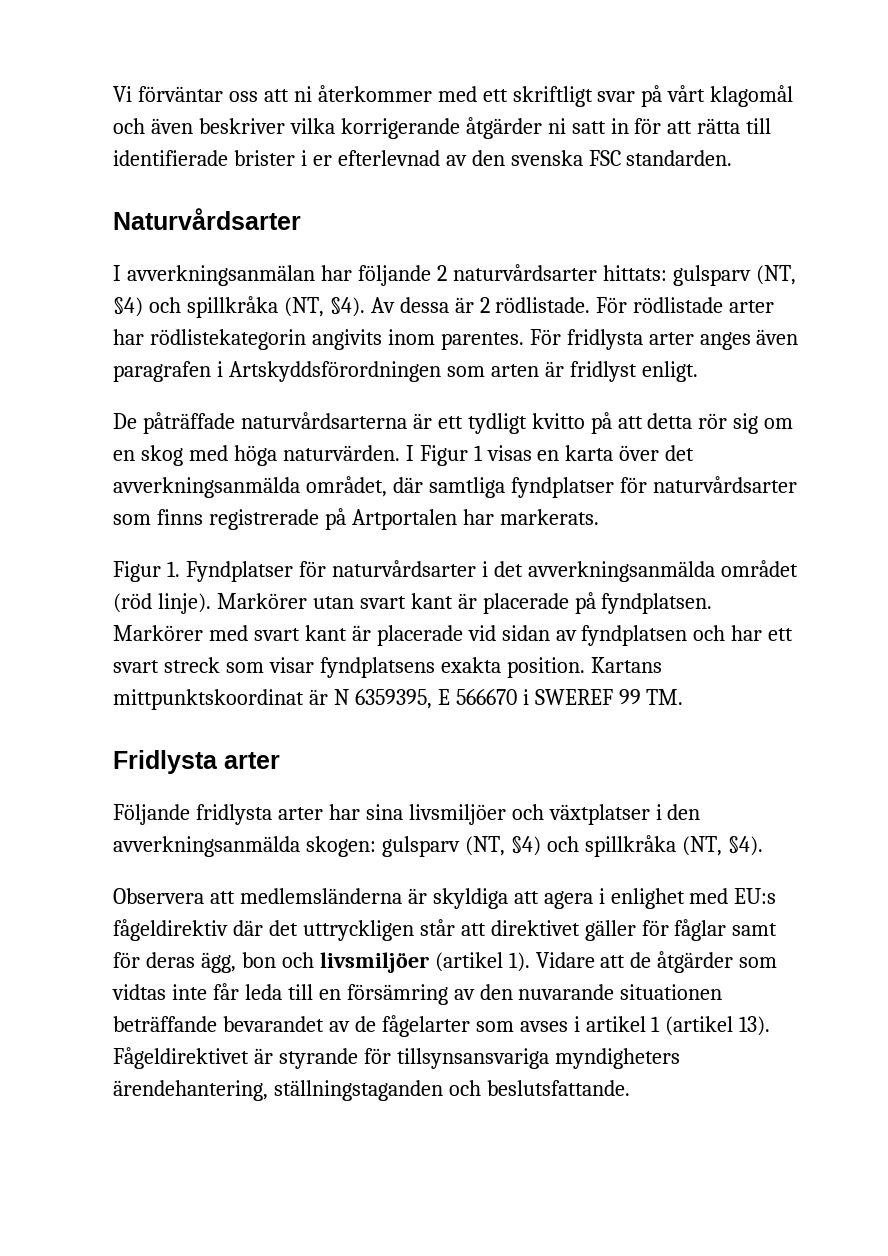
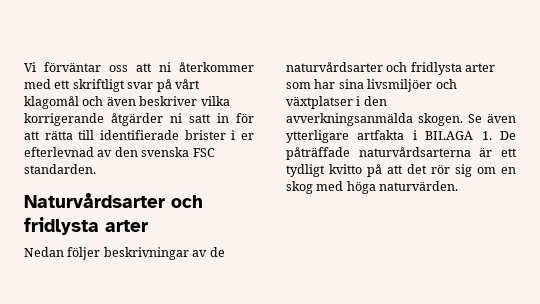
- Naturvårdsarter
- I avverkningsanmälan har följande 2 naturvårdsarter hittats: gulsparv (NT, §4) och spillkråka (NT, §4). Av dessa är 2 rödlistade. För rödlistade arter har rödlistekategorin angivits inom parentes. För fridlysta arter anges även paragrafen i Artskyddsförordningen som arten är fridlyst enligt.
- De påträffade naturvårdsarterna är ett tydligt kvitto på att detta rör sig om en skog med höga naturvärden. I Figur 1 visas en karta över det avverkningsanmälda området, där samtliga fyndplatser för naturvårdsarter som finns registrerade på Artportalen har markerats.
- Figur 1. Fyndplatser för naturvårdsarter i det avverkningsanmälda området (röd linje). Markörer utan svart kant är placerade på fyndplatsen. Markörer med svart kant är placerade vid sidan av fyndplatsen och har ett svart streck som visar fyndplatsens exakta position. Kartans mittpunktskoordinat är N 6359395, E 566670 i SWEREF 99 TM.
- Fridlysta arter
- Följande fridlysta arter har sina livsmiljöer och växtplatser i den avverkningsanmälda skogen: gulsparv (NT, §4) och spillkråka (NT, §4).
- Observera att medlemsländerna är skyldiga att agera i enlighet med EU:s fågeldirektiv där det uttryckligen står att direktivet gäller för fåglar samt för deras ägg, bon och livsmiljöer (artikel 1). Vidare att de åtgärder som vidtas inte får leda till en försämring av den nuvarande situationen beträffande bevarandet av de fågelarter som avses i artikel 1 (artikel 13). Fågeldirektivet är styrande för tillsynsansvariga myndigheters ärendehantering, ställningstaganden och beslutsfattande.
+ Naturvårdsarter och fridlysta arter
+ Nedan följer beskrivningar av de naturvårdsarter och fridlysta arter som har sina livsmiljöer och växtplatser i den avverkningsanmälda skogen. Se även ytterligare artfakta i BILAGA 1. De påträffade naturvårdsarterna är ett tydligt kvitto på att det rör sig om en skog med höga naturvärden.

